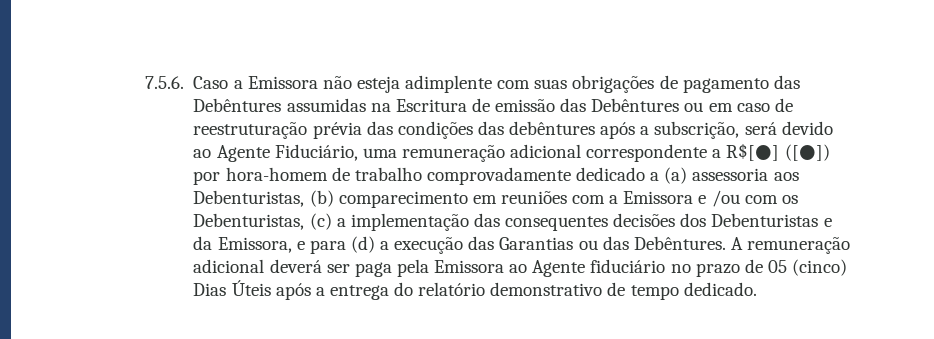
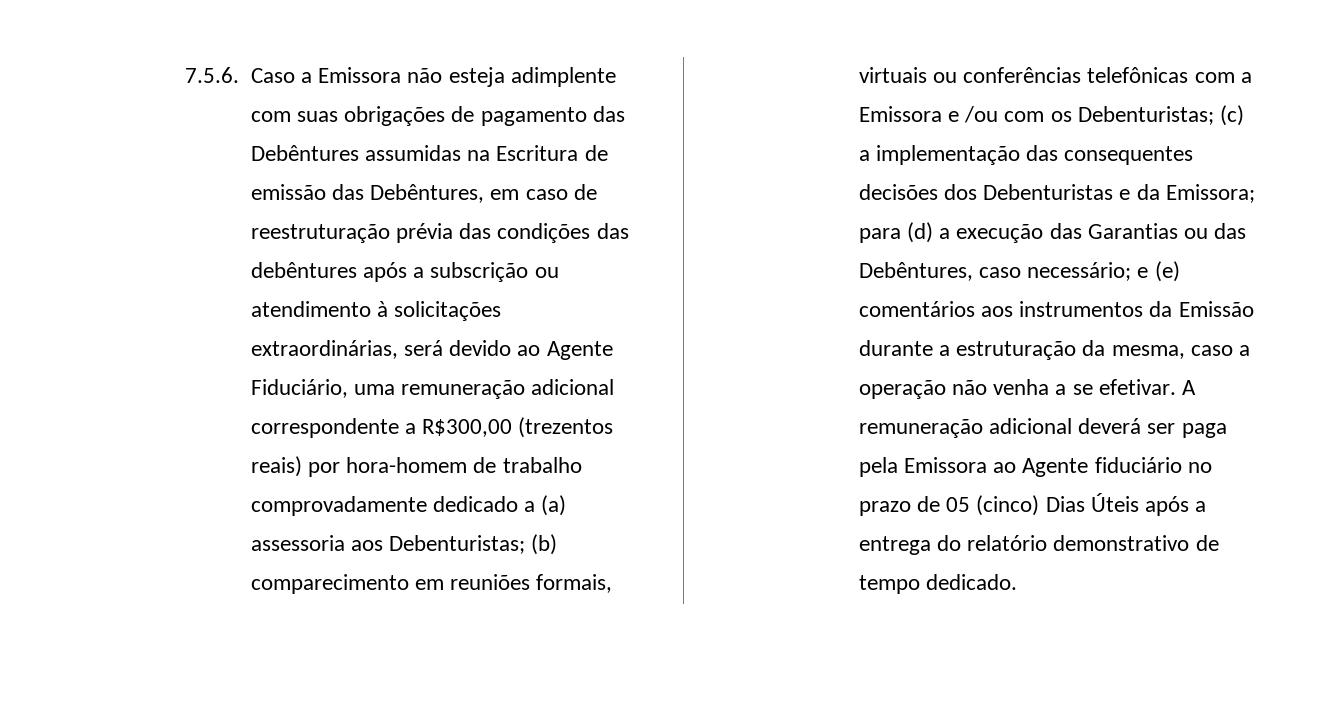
- 7.5.6. Caso a Emissora não esteja adimplente com suas obrigações de pagamento das Debêntures assumidas na Escritura de emissão das Debêntures ou em caso de reestruturação prévia das condições das debêntures após a subscrição, será devido ao Agente Fiduciário, uma remuneração adicional correspondente a R$[●] ([●]) por hora-homem de trabalho comprovadamente dedicado a (a) assessoria aos Debenturistas, (b) comparecimento em reuniões com a Emissora e /ou com os Debenturistas, (c) a implementação das consequentes decisões dos Debenturistas e da Emissora, e para (d) a execução das Garantias ou das Debêntures.
+ 7.5.6. Caso a Emissora não esteja adimplente com suas obrigações de pagamento das Debêntures assumidas na Escritura de emissão das Debêntures, em caso de reestruturação prévia das condições das debêntures após a subscrição ou atendimento à solicitações extraordinárias, será devido ao Agente Fiduciário, uma remuneração adicional correspondente a R$300,00 (trezentos reais) por hora-homem de trabalho comprovadamente dedicado a (a) assessoria aos Debenturistas; (b) comparecimento em reuniões formais, virtuais ou conferências telefônicas com a Emissora e /ou com os Debenturistas; (c) a implementação das consequentes decisões dos Debenturistas e da Emissora; para (d) a execução das Garantias ou das Debêntures, caso necessário; e (e) comentários aos instrumentos da Emissão durante a estruturação da mesma, caso a operação não venha a se efetivar.

